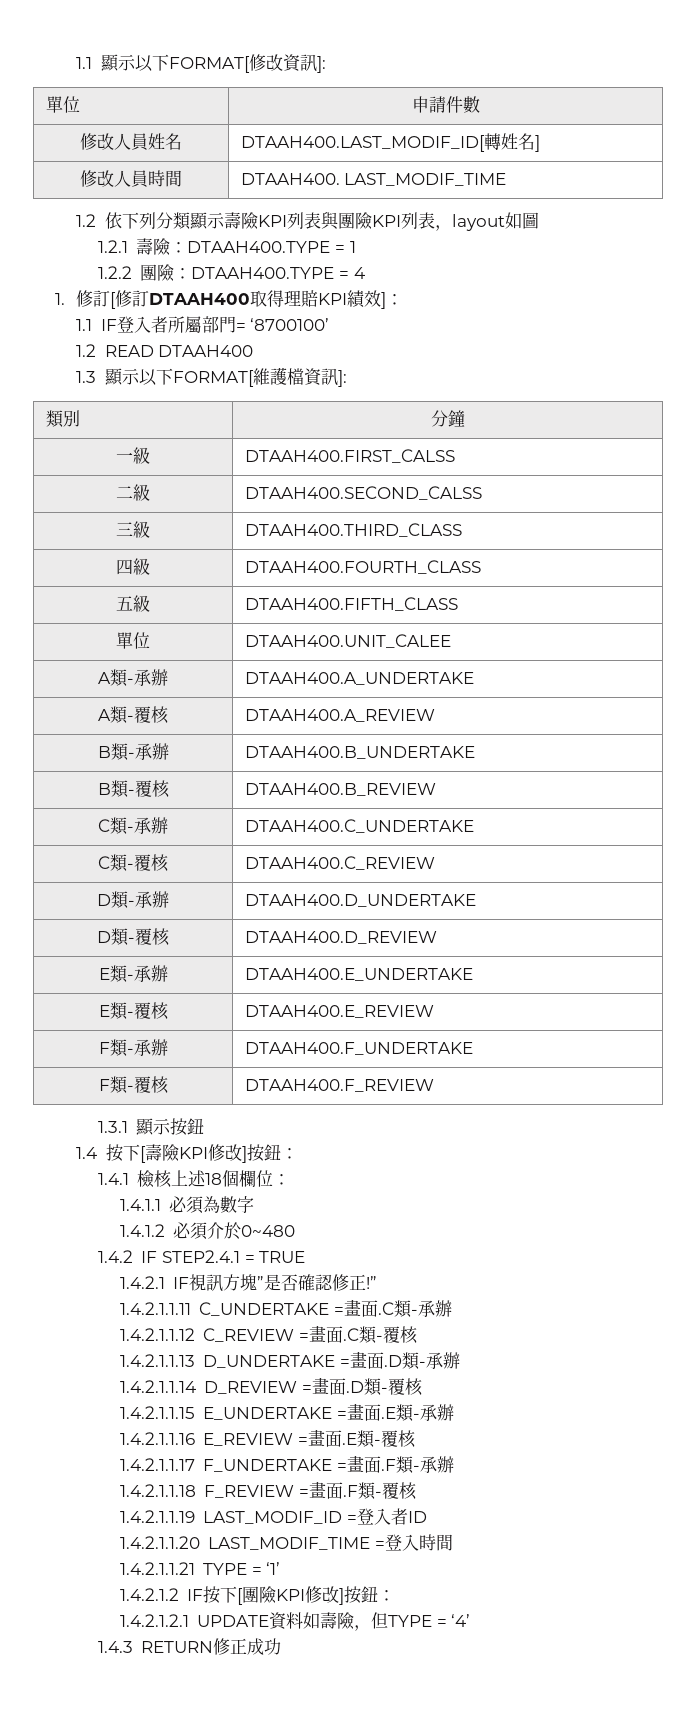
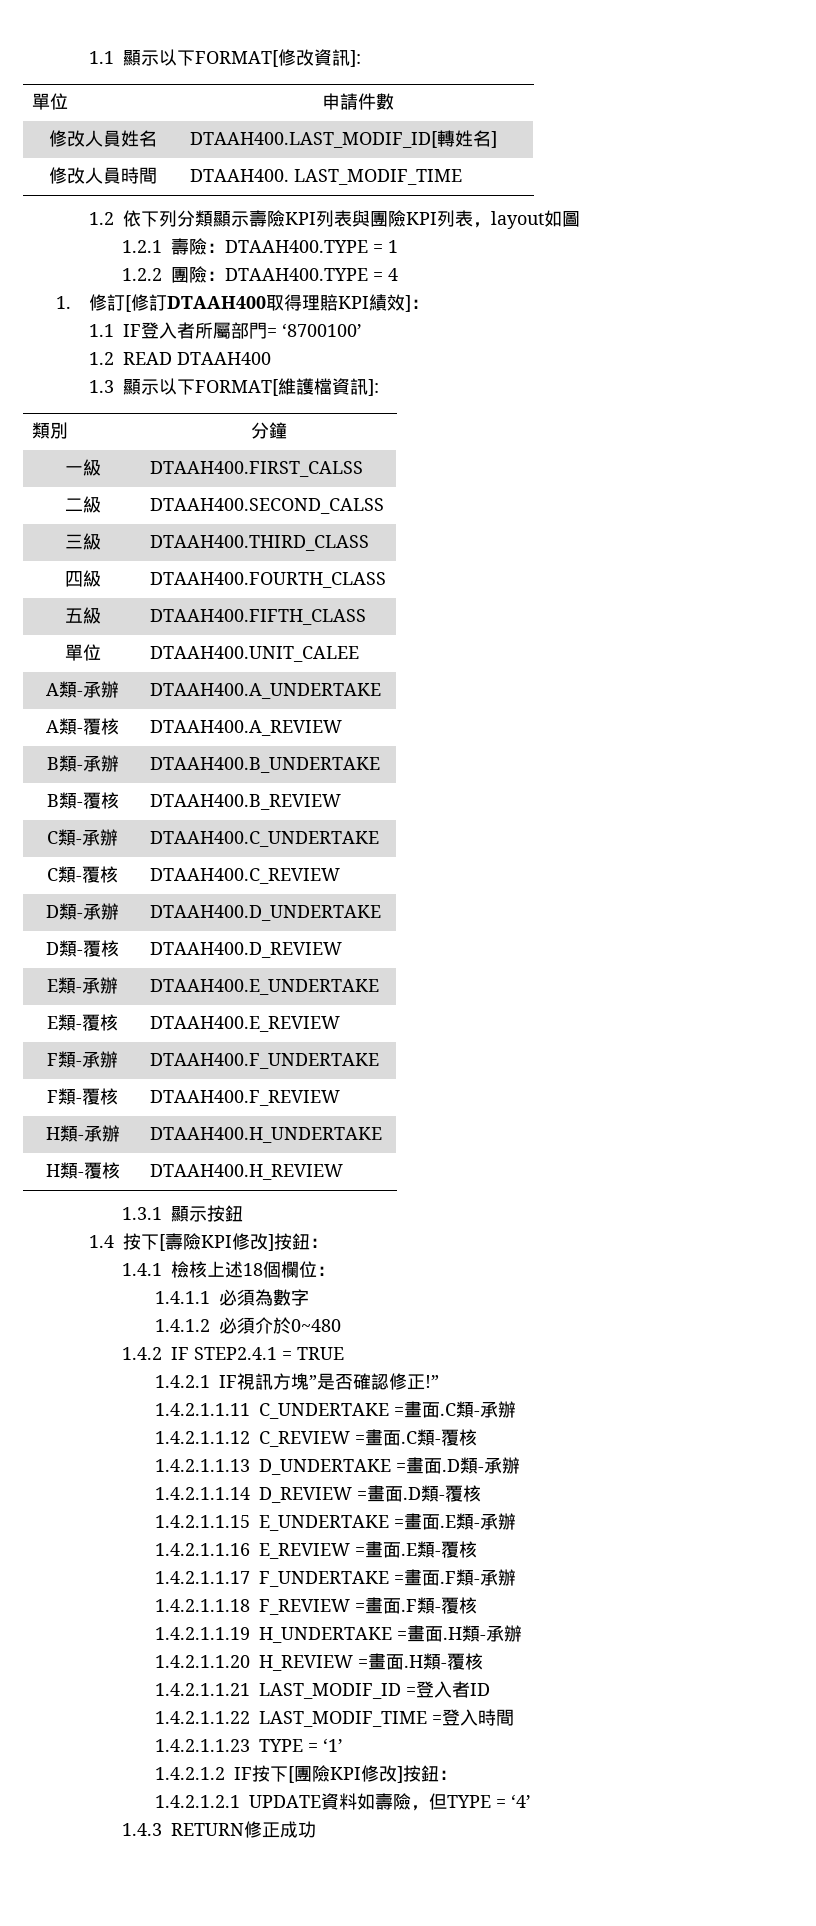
+ H類-承辦 | DTAAH400.H_UNDERTAKE
+ H類-覆核 | DTAAH400.H_REVIEW
- 1.4.2.1.1.19 LAST_MODIF_ID =登入者ID
+ 1.4.2.1.1.19 H_UNDERTAKE =畫面.H類-承辦
+ 1.4.2.1.1.20 H_REVIEW =畫面.H類-覆核
+ 1.4.2.1.1.21 LAST_MODIF_ID =登入者ID
- 1.4.2.1.1.20 LAST_MODIF_TIME =登入時間
+ 1.4.2.1.1.22 LAST_MODIF_TIME =登入時間
- 1.4.2.1.1.21 TYPE = ‘1’
+ 1.4.2.1.1.23 TYPE = ‘1’

